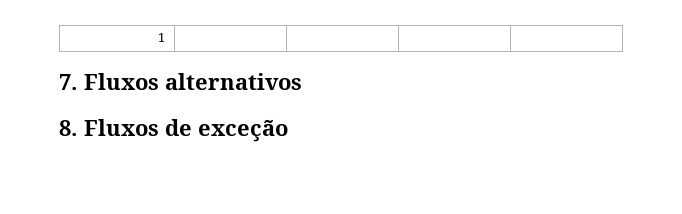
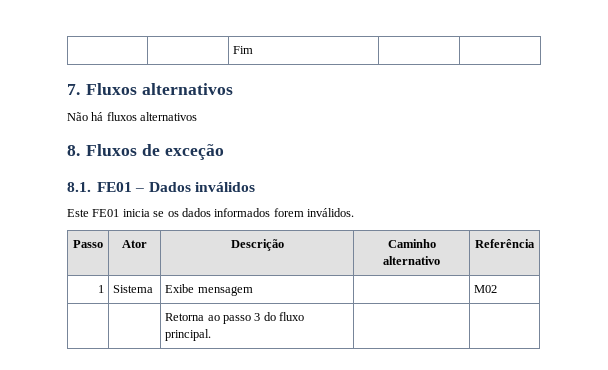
- 1 | | | |
+ | | Fim | |
+ Não há fluxos alternativos
+ 8.1. FE01 – Dados inválidos
+ Este FE01 inicia se os dados informados forem inválidos.
+ Passo | Ator | Descrição | Caminho alternativo | Referência
+ 1 | Sistema | Exibe mensagem | | M02
+ | | Retorna ao passo 3 do fluxo principal. | |

